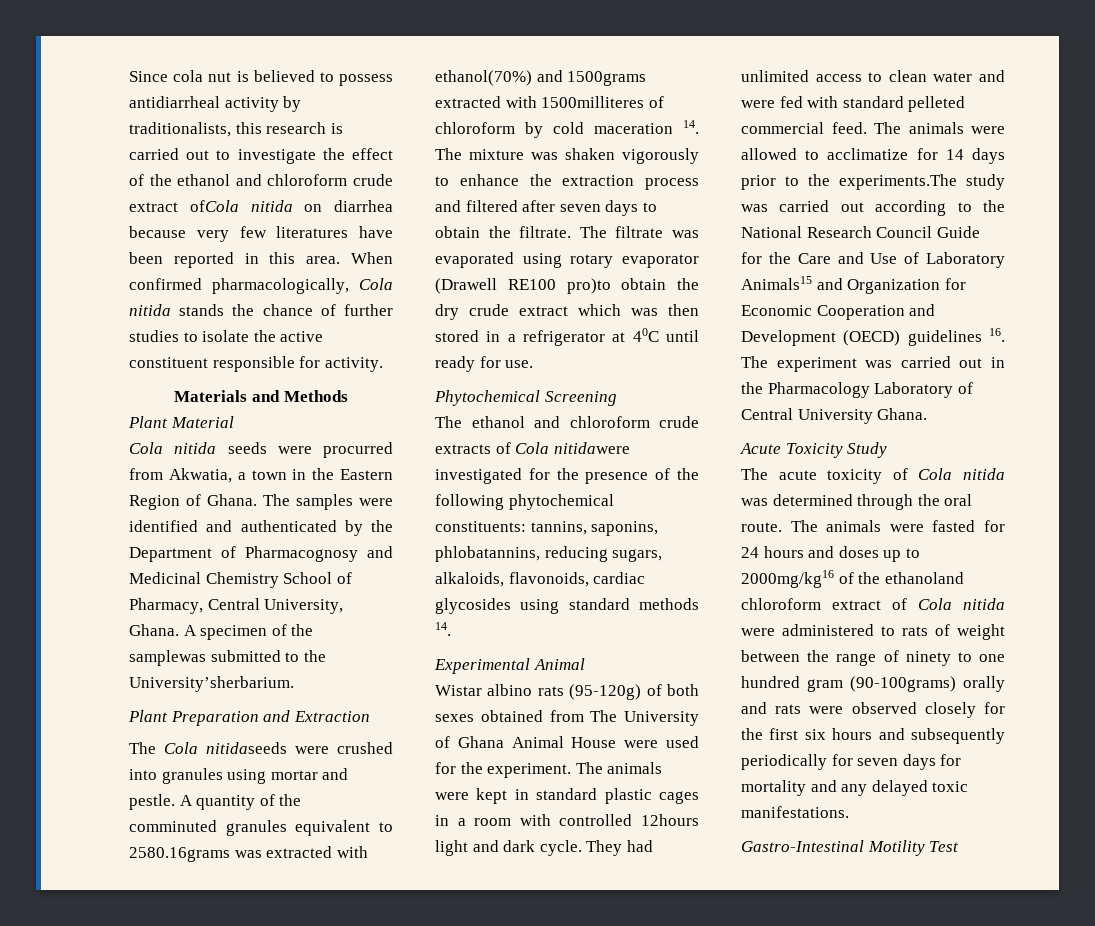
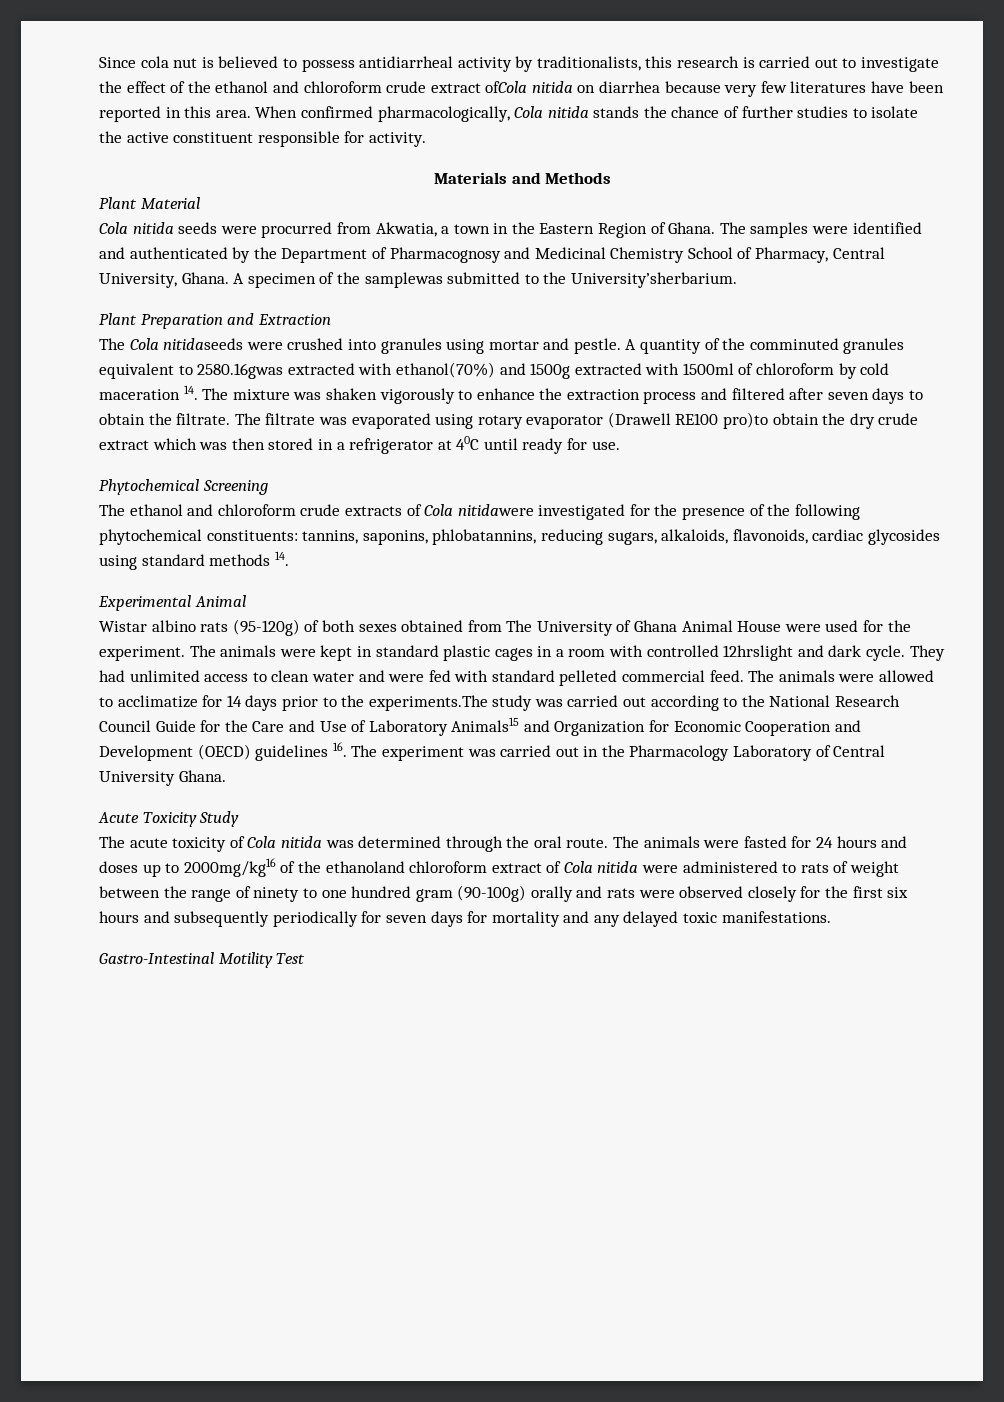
- A quantity of the comminuted granules equivalent to 2580.16grams was extracted with ethanol(70%) and 1500grams extracted with 1500milliteres of chloroform by cold maceration 14. The mixture was shaken vigorously to enhance the extraction process and filtered after seven days to obtain the filtrate.
+ A quantity of the comminuted granules equivalent to 2580.16gwas extracted with ethanol(70%) and 1500g extracted with 1500ml of chloroform by cold maceration 14. The mixture was shaken vigorously to enhance the extraction process and filtered after seven days to obtain the filtrate.
- The animals were kept in standard plastic cages in a room with controlled 12hours light and dark cycle.
+ The animals were kept in standard plastic cages in a room with controlled 12hrslight and dark cycle.
- The animals were fasted for 24 hours and doses up to 2000mg/kg16 of the ethanoland chloroform extract of Cola nitida were administered to rats of weight between the range of ninety to one hundred gram (90-100grams) orally and rats were observed closely for the first six hours and subsequently periodically for seven days for mortality and any delayed toxic manifestations.
+ The animals were fasted for 24 hours and doses up to 2000mg/kg16 of the ethanoland chloroform extract of Cola nitida were administered to rats of weight between the range of ninety to one hundred gram (90-100g) orally and rats were observed closely for the first six hours and subsequently periodically for seven days for mortality and any delayed toxic manifestations.

